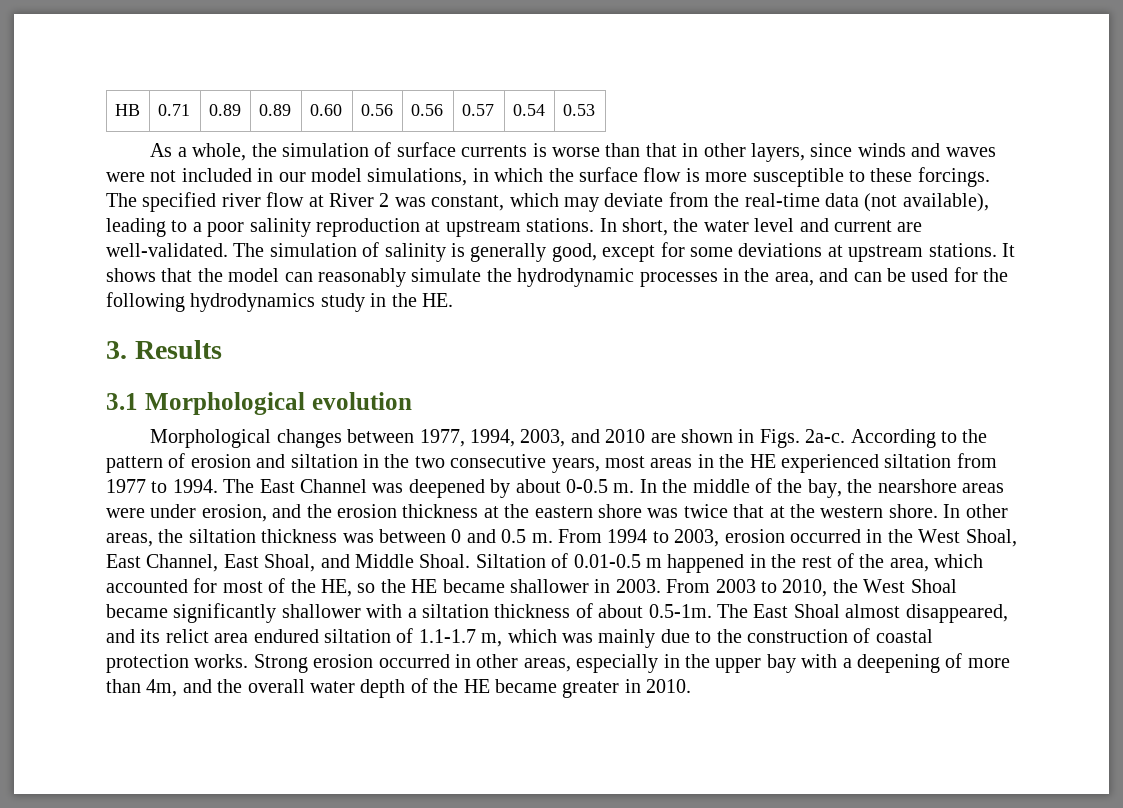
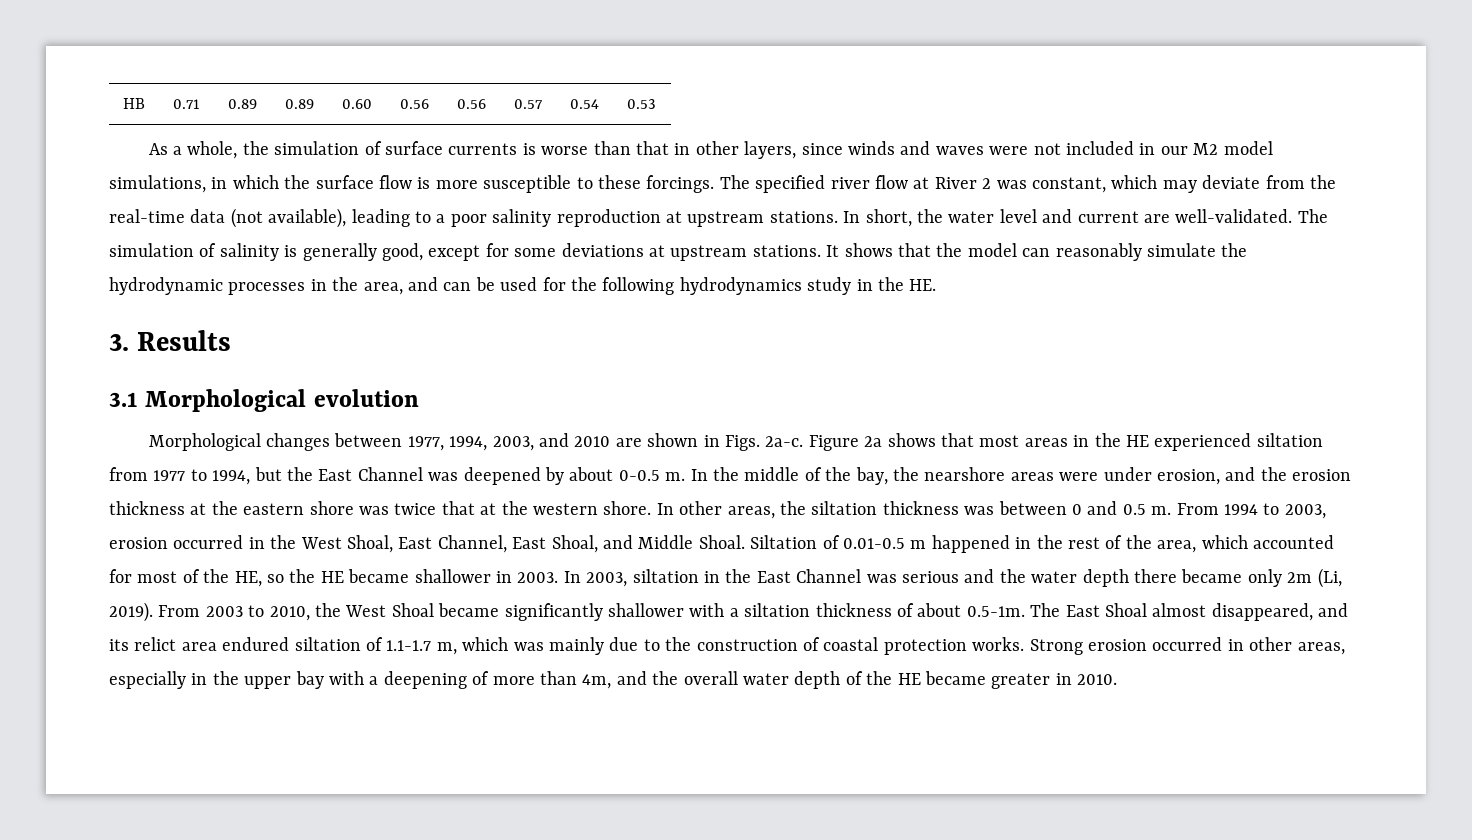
- As a whole, the simulation of surface currents is worse than that in other layers, since winds and waves were not included in our model simulations, in which the surface flow is more susceptible to these forcings.
+ As a whole, the simulation of surface currents is worse than that in other layers, since winds and waves were not included in our M2 model simulations, in which the surface flow is more susceptible to these forcings.
- According to the pattern of erosion and siltation in the two consecutive years, most areas in the HE experienced siltation from 1977 to 1994. The East Channel was deepened by about 0-0.5 m.
+ Figure 2a shows that most areas in the HE experienced siltation from 1977 to 1994, but the East Channel was deepened by about 0-0.5 m.
+ In 2003, siltation in the East Channel was serious and the water depth there became only 2m (Li, 2019).

